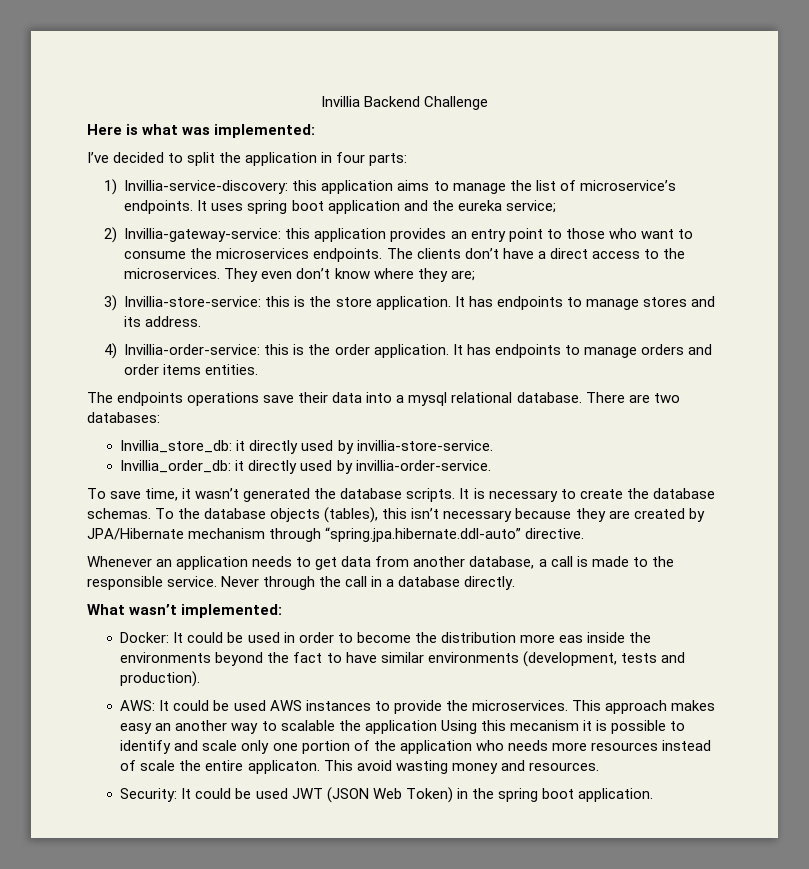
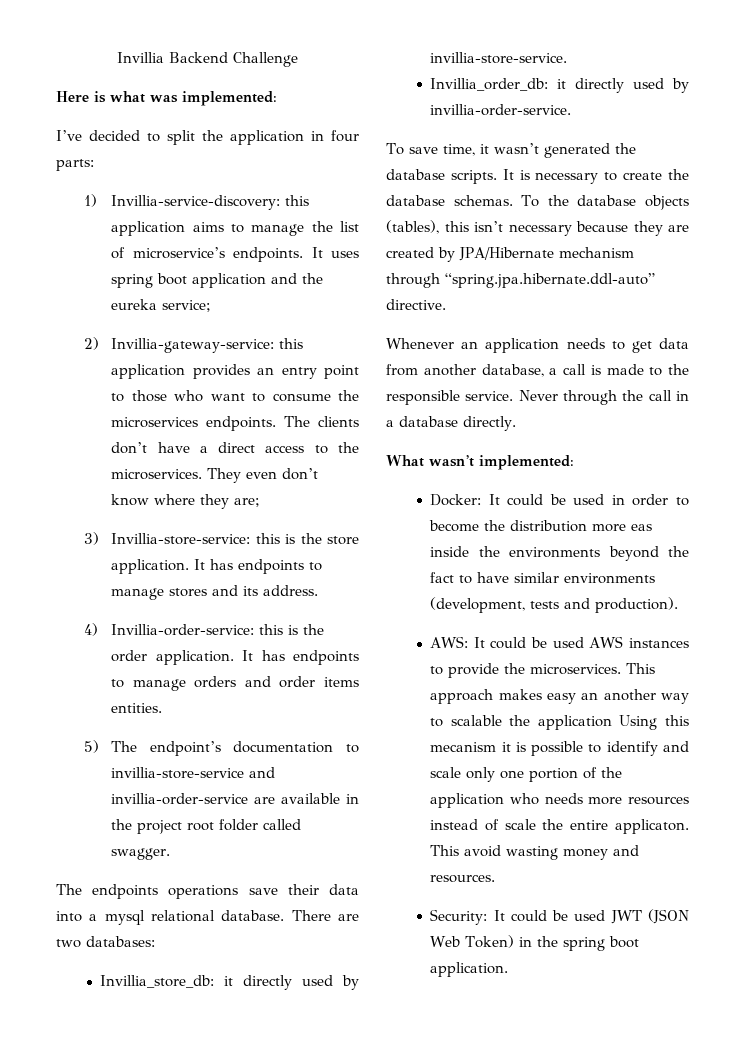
+ 5) The endpoint’s documentation to invillia-store-service and invillia-order-service are available in the project root folder called swagger.

